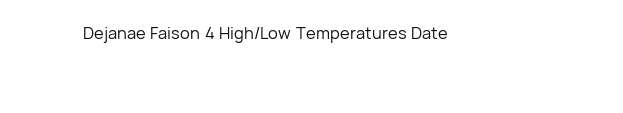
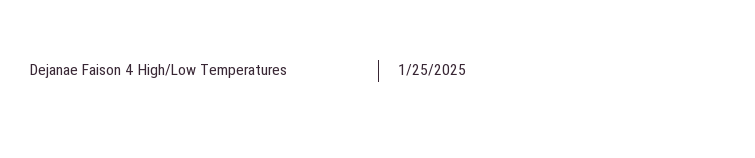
- Dejanae Faison 4 High/Low Temperatures Date
+ Dejanae Faison 4 High/Low Temperatures 1/25/2025

